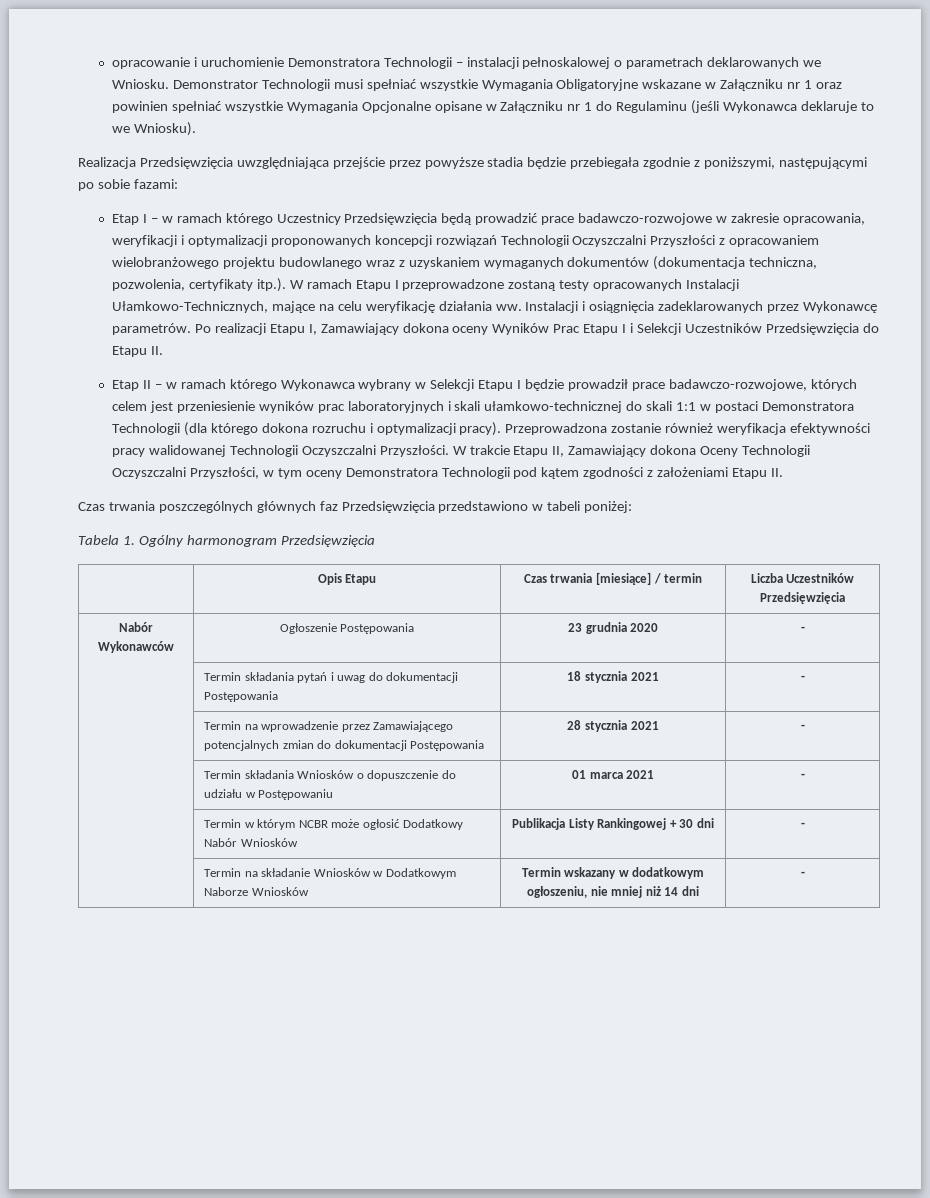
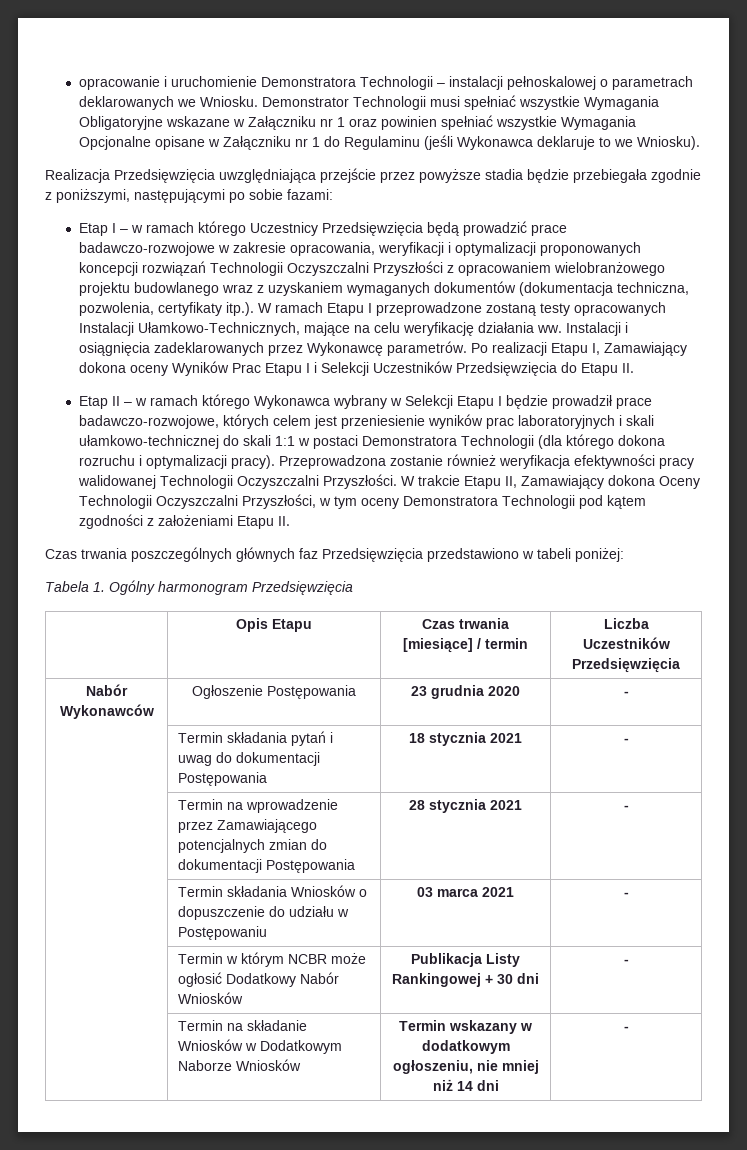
- | Termin składania Wniosków o dopuszczenie do udziału w Postępowaniu | 01 marca 2021 | -
+ | Termin składania Wniosków o dopuszczenie do udziału w Postępowaniu | 03 marca 2021 | -

